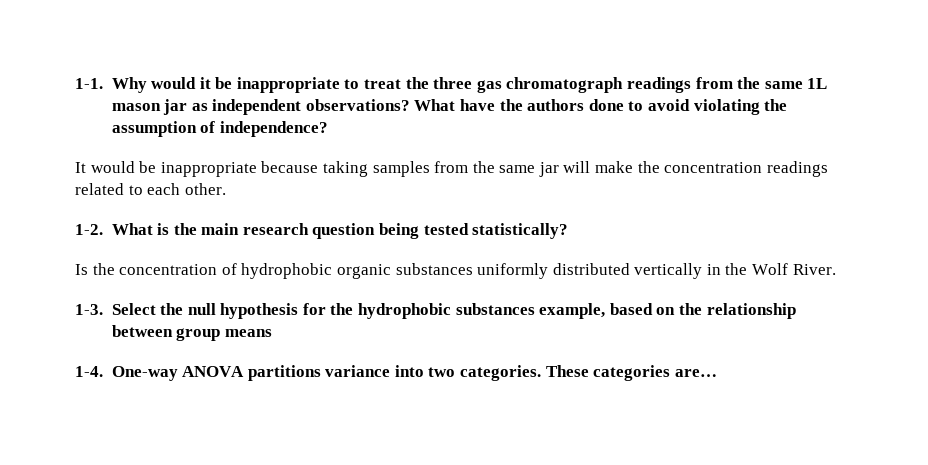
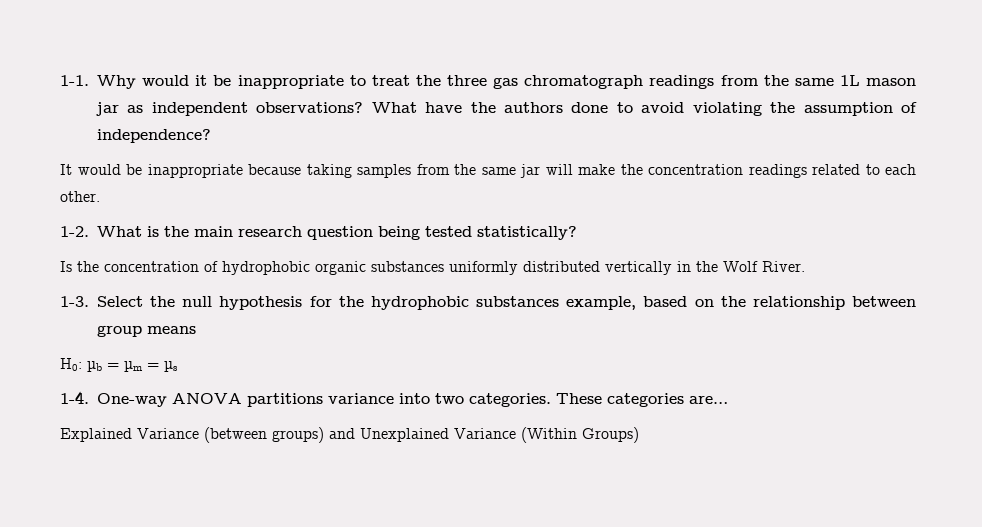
+ H0: µb = µm = µs
+ Explained Variance (between groups) and Unexplained Variance (Within Groups)

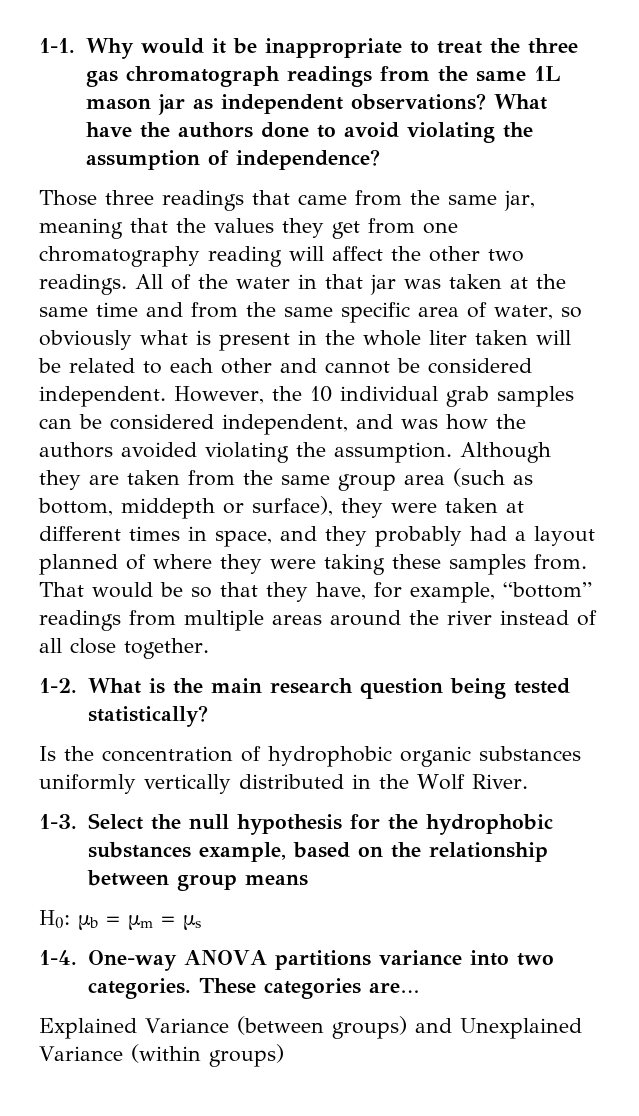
- It would be inappropriate because taking samples from the same jar will make the concentration readings related to each other.
+ Those three readings that came from the same jar, meaning that the values they get from one chromatography reading will affect the other two readings. All of the water in that jar was taken at the same time and from the same specific area of water, so obviously what is present in the whole liter taken will be related to each other and cannot be considered independent. However, the 10 individual grab samples can be considered independent, and was how the authors avoided violating the assumption. Although they are taken from the same group area (such as bottom, middepth or surface), they were taken at different times in space, and they probably had a layout planned of where they were taking these samples from. That would be so that they have, for example, “bottom” readings from multiple areas around the river instead of all close together.
- Is the concentration of hydrophobic organic substances uniformly distributed vertically in the Wolf River.
+ Is the concentration of hydrophobic organic substances uniformly vertically distributed in the Wolf River.
- Explained Variance (between groups) and Unexplained Variance (Within Groups)
+ Explained Variance (between groups) and Unexplained Variance (within groups)

